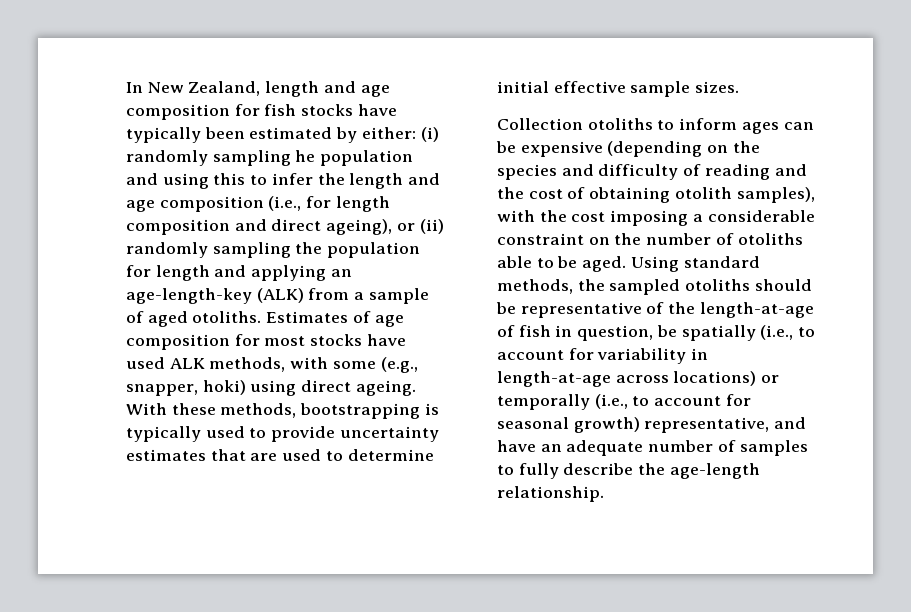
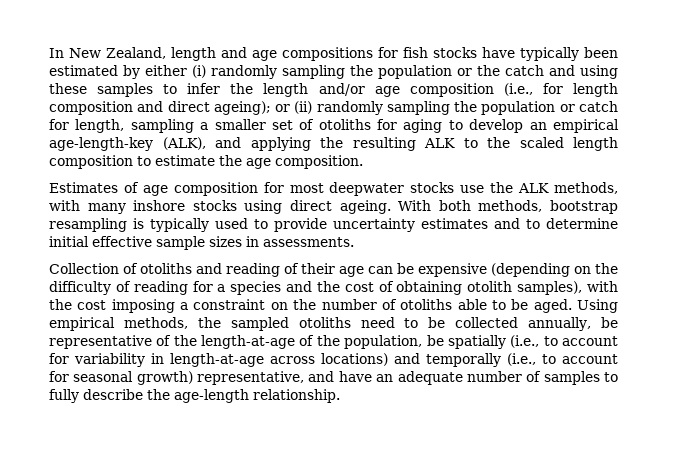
- In New Zealand, length and age composition for fish stocks have typically been estimated by either: (i) randomly sampling he population and using this to infer the length and age composition (i.e., for length composition and direct ageing), or (ii) randomly sampling the population for length and applying an age-length-key (ALK) from a sample of aged otoliths. Estimates of age composition for most stocks have used ALK methods, with some (e.g., snapper, hoki) using direct ageing. With these methods, bootstrapping is typically used to provide uncertainty estimates that are used to determine initial effective sample sizes.
- Collection otoliths to inform ages can be expensive (depending on the species and difficulty of reading and the cost of obtaining otolith samples), with the cost imposing a considerable constraint on the number of otoliths able to be aged.
+ In New Zealand, length and age compositions for fish stocks have typically been estimated by either (i) randomly sampling the population or the catch and using these samples to infer the length and/or age composition (i.e., for length composition and direct ageing); or (ii) randomly sampling the population or catch for length, sampling a smaller set of otoliths for aging to develop an empirical age-length-key (ALK), and applying the resulting ALK to the scaled length composition to estimate the age composition.
+ Estimates of age composition for most deepwater stocks use the ALK methods, with many inshore stocks using direct ageing. With both methods, bootstrap resampling is typically used to provide uncertainty estimates and to determine initial effective sample sizes in assessments.
+ Collection of otoliths and reading of their age can be expensive (depending on the difficulty of reading for a species and the cost of obtaining otolith samples), with the cost imposing a constraint on the number of otoliths able to be aged.
- Using standard methods, the sampled otoliths should be representative of the length-at-age of fish in question, be spatially (i.e., to account for variability in length-at-age across locations) or temporally (i.e., to account for seasonal growth) representative, and have an adequate number of samples to fully describe the age-length relationship.
+ Using empirical methods, the sampled otoliths need to be collected annually, be representative of the length-at-age of the population, be spatially (i.e., to account for variability in length-at-age across locations) and temporally (i.e., to account for seasonal growth) representative, and have an adequate number of samples to fully describe the age-length relationship.

